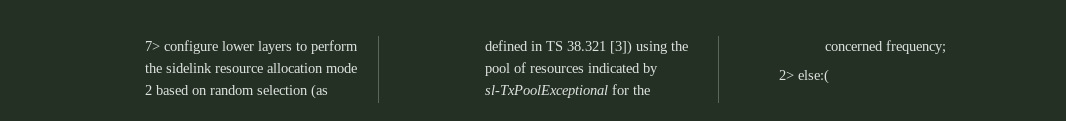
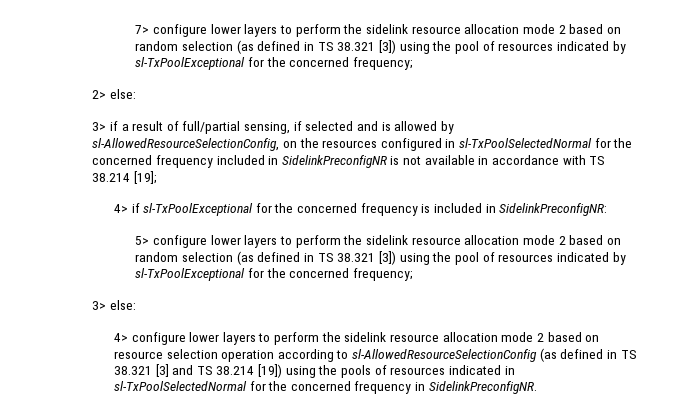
- 2> else:(
+ 2> else:
+ 3> if a result of full/partial sensing, if selected and is allowed by sl-AllowedResourceSelectionConfig, on the resources configured in sl-TxPoolSelectedNormal for the concerned frequency included in SidelinkPreconfigNR is not available in accordance with TS 38.214 [19];
+ 4> if sl-TxPoolExceptional for the concerned frequency is included in SidelinkPreconfigNR:
+ 5> configure lower layers to perform the sidelink resource allocation mode 2 based on random selection (as defined in TS 38.321 [3]) using the pool of resources indicated by sl-TxPoolExceptional for the concerned frequency;
+ 3> else:
+ 4> configure lower layers to perform the sidelink resource allocation mode 2 based on resource selection operation according to sl-AllowedResourceSelectionConfig (as defined in TS 38.321 [3] and TS 38.214 [19]) using the pools of resources indicated in sl-TxPoolSelectedNormal for the concerned frequency in SidelinkPreconfigNR.

